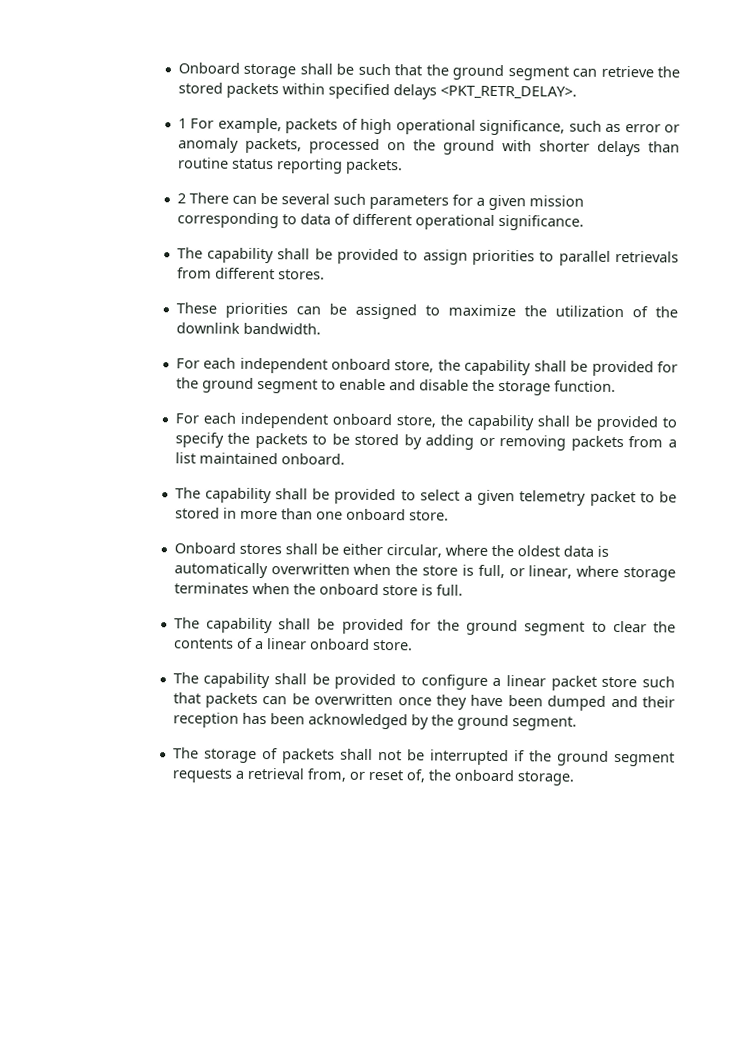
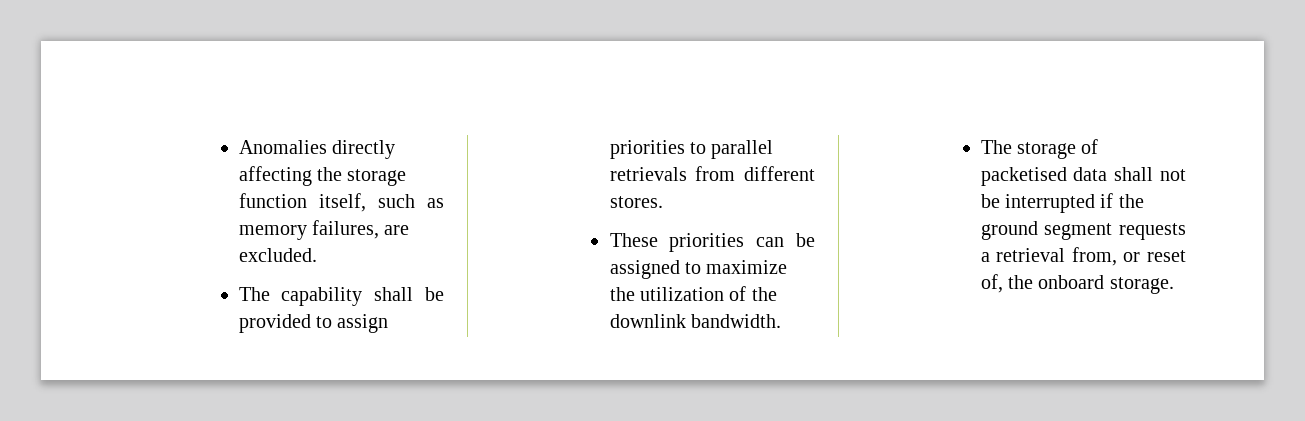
- Onboard storage shall be such that the ground segment can retrieve the stored packets within specified delays <PKT_RETR_DELAY>.
- 1 For example, packets of high operational significance, such as error or anomaly packets, processed on the ground with shorter delays than routine status reporting packets.
- 2 There can be several such parameters for a given mission corresponding to data of different operational significance.
+ Anomalies directly affecting the storage function itself, such as memory failures, are excluded.
- For each independent onboard store, the capability shall be provided for the ground segment to enable and disable the storage function.
- For each independent onboard store, the capability shall be provided to specify the packets to be stored by adding or removing packets from a list maintained onboard.
- The capability shall be provided to select a given telemetry packet to be stored in more than one onboard store.
- Onboard stores shall be either circular, where the oldest data is automatically overwritten when the store is full, or linear, where storage terminates when the onboard store is full.
- The capability shall be provided for the ground segment to clear the contents of a linear onboard store.
- The capability shall be provided to configure a linear packet store such that packets can be overwritten once they have been dumped and their reception has been acknowledged by the ground segment.
- The storage of packets shall not be interrupted if the ground segment requests a retrieval from, or reset of, the onboard storage.
+ The storage of packetised data shall not be interrupted if the ground segment requests a retrieval from, or reset of, the onboard storage.

